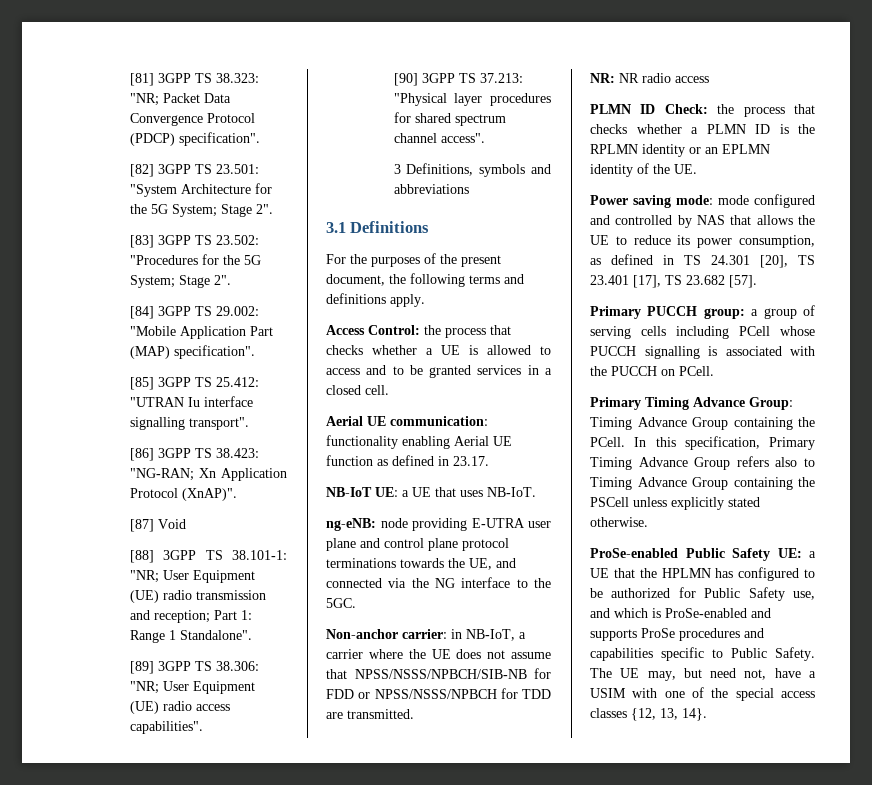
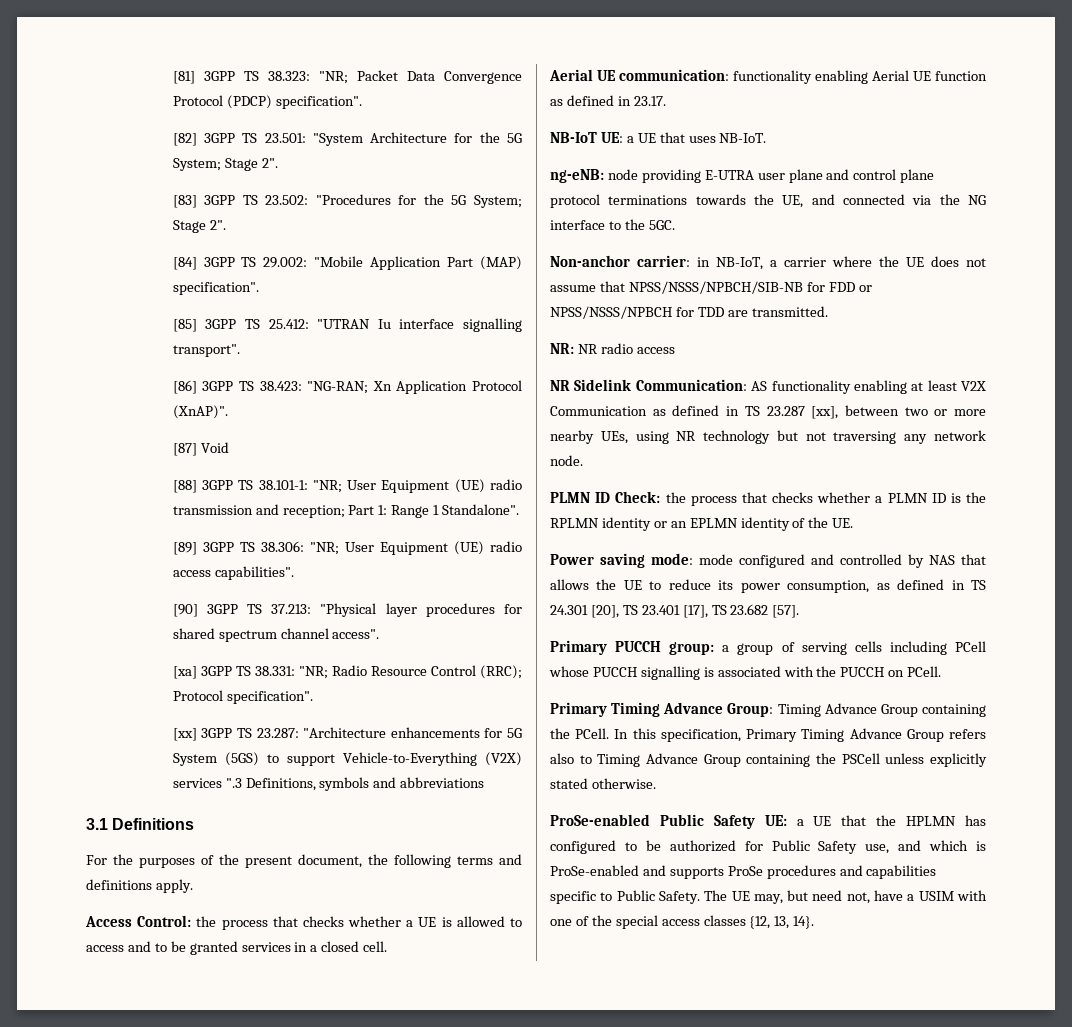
- 3 Definitions, symbols and abbreviations
+ [xa] 3GPP TS 38.331: "NR; Radio Resource Control (RRC); Protocol specification".
+ [xx] 3GPP TS 23.287: "Architecture enhancements for 5G System (5GS) to support Vehicle-to-Everything (V2X) services ".3 Definitions, symbols and abbreviations
+ NR Sidelink Communication: AS functionality enabling at least V2X Communication as defined in TS 23.287 [xx], between two or more nearby UEs, using NR technology but not traversing any network node.

